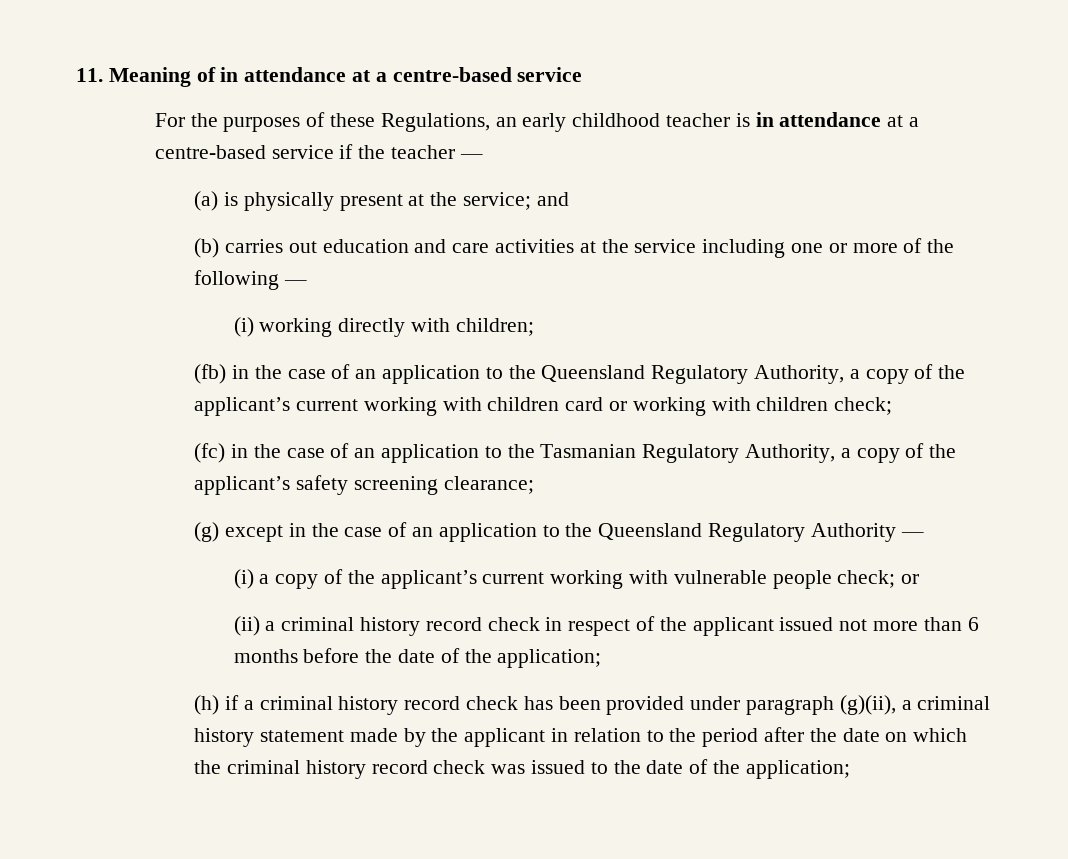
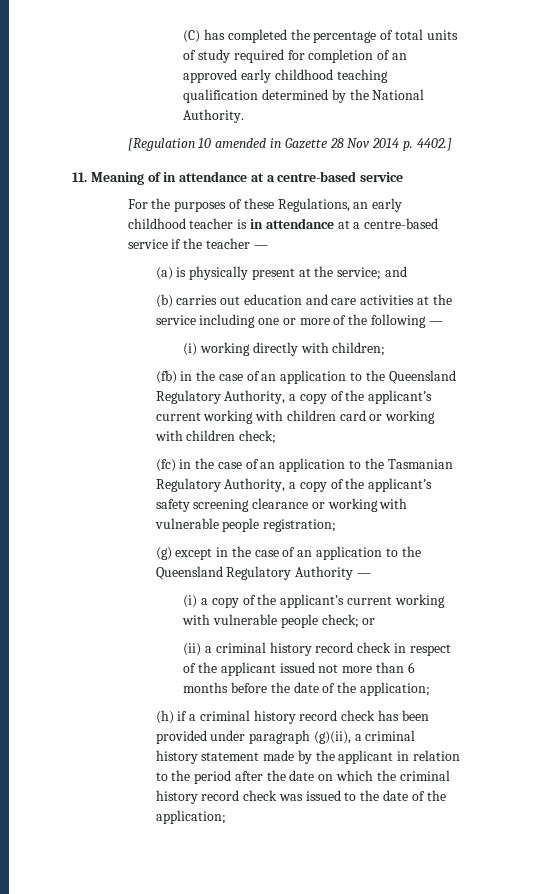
+ (C) has completed the percentage of total units of study required for completion of an approved early childhood teaching qualification determined by the National Authority.
+ [Regulation 10 amended in Gazette 28 Nov 2014 p. 4402.]
- (fc) in the case of an application to the Tasmanian Regulatory Authority, a copy of the applicant’s safety screening clearance;
+ (fc) in the case of an application to the Tasmanian Regulatory Authority, a copy of the applicant’s safety screening clearance or working with vulnerable people registration;

